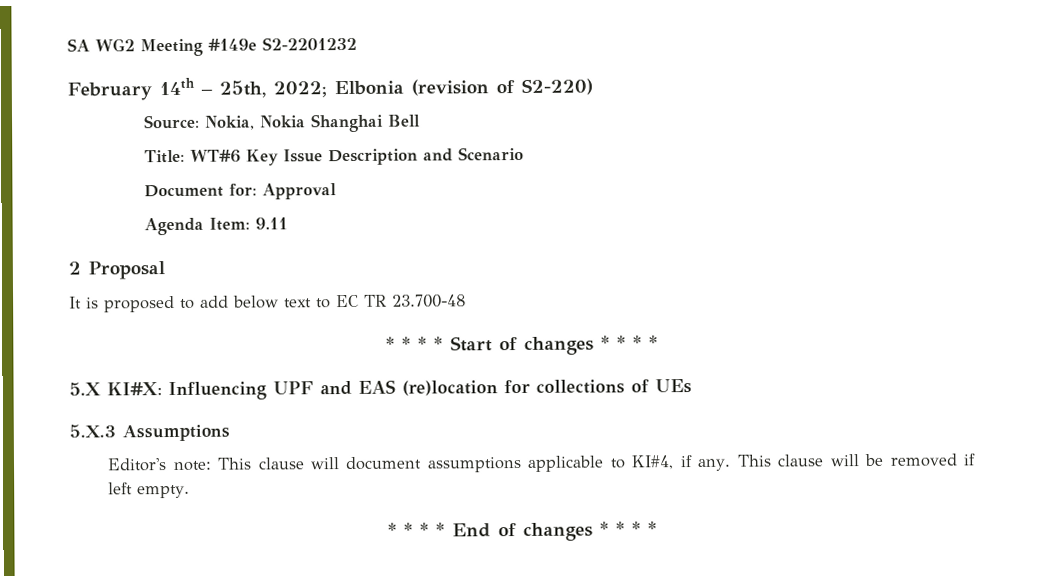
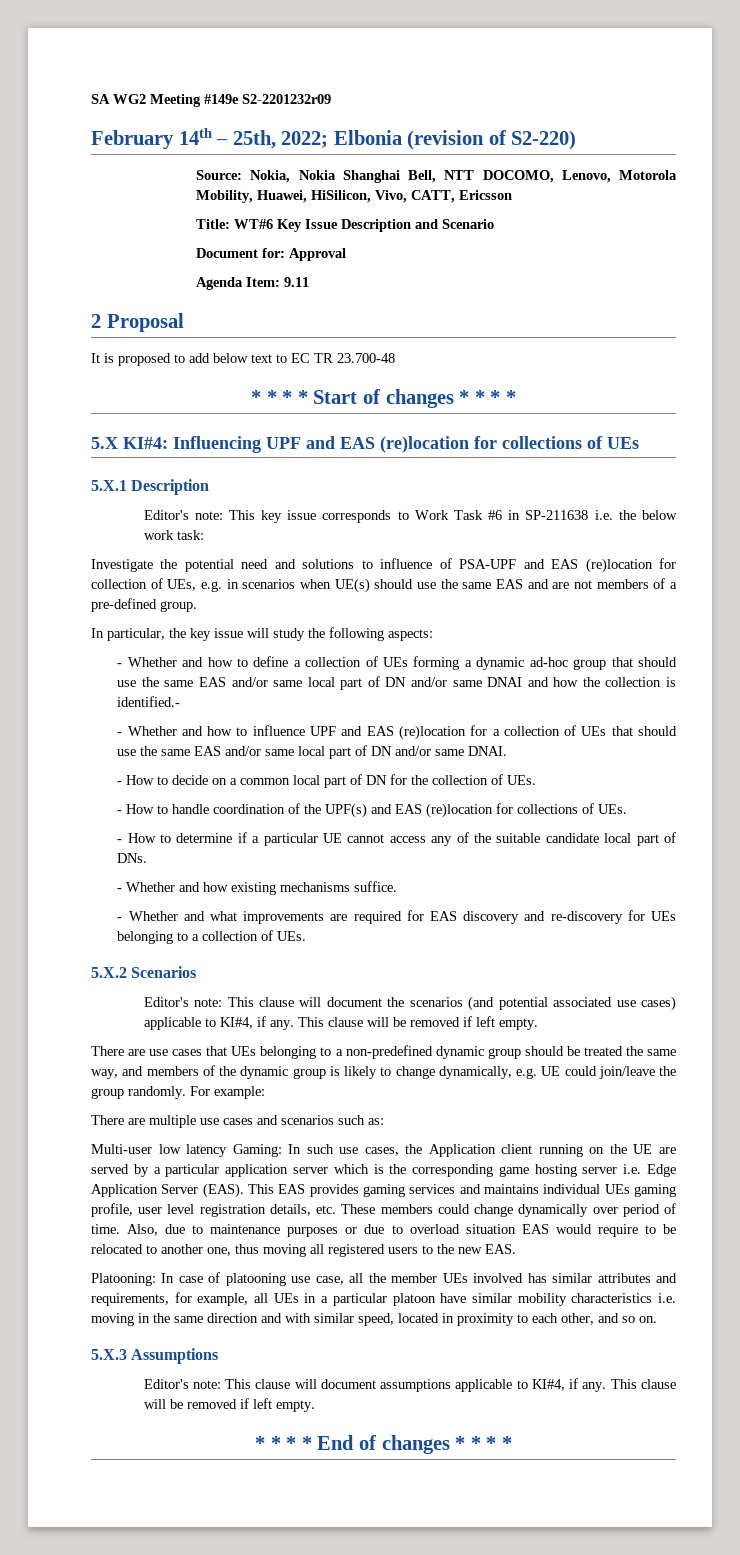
- SA WG2 Meeting #149e S2-2201232
+ SA WG2 Meeting #149e S2-2201232r09
- Source: Nokia, Nokia Shanghai Bell
+ Source: Nokia, Nokia Shanghai Bell, NTT DOCOMO, Lenovo, Motorola Mobility, Huawei, HiSilicon, Vivo, CATT, Ericsson
- 5.X KI#X: Influencing UPF and EAS (re)location for collections of UEs
+ 5.X KI#4: Influencing UPF and EAS (re)location for collections of UEs
+ 5.X.1 Description
+ Editor's note: This key issue corresponds to Work Task #6 in SP-211638 i.e. the below work task:
+ Investigate the potential need and solutions to influence of PSA-UPF and EAS (re)location for collection of UEs, e.g. in scenarios when UE(s) should use the same EAS and are not members of a pre-defined group.
+ In particular, the key issue will study the following aspects:
+ - Whether and how to define a collection of UEs forming a dynamic ad-hoc group that should use the same EAS and/or same local part of DN and/or same DNAI and how the collection is identified.-
+ - Whether and how to influence UPF and EAS (re)location for a collection of UEs that should use the same EAS and/or same local part of DN and/or same DNAI.
+ - How to decide on a common local part of DN for the collection of UEs.
+ - How to handle coordination of the UPF(s) and EAS (re)location for collections of UEs.
+ - How to determine if a particular UE cannot access any of the suitable candidate local part of DNs.
+ - Whether and how existing mechanisms suffice.
+ - Whether and what improvements are required for EAS discovery and re-discovery for UEs belonging to a collection of UEs.
+ 5.X.2 Scenarios
+ Editor's note: This clause will document the scenarios (and potential associated use cases) applicable to KI#4, if any. This clause will be removed if left empty.
+ There are use cases that UEs belonging to a non-predefined dynamic group should be treated the same way, and members of the dynamic group is likely to change dynamically, e.g. UE could join/leave the group randomly. For example:
+ There are multiple use cases and scenarios such as:
+ Multi-user low latency Gaming: In such use cases, the Application client running on the UE are served by a particular application server which is the corresponding game hosting server i.e. Edge Application Server (EAS). This EAS provides gaming services and maintains individual UEs gaming profile, user level registration details, etc. These members could change dynamically over period of time. Also, due to maintenance purposes or due to overload situation EAS would require to be relocated to another one, thus moving all registered users to the new EAS.
+ Platooning: In case of platooning use case, all the member UEs involved has similar attributes and requirements, for example, all UEs in a particular platoon have similar mobility characteristics i.e. moving in the same direction and with similar speed, located in proximity to each other, and so on.

